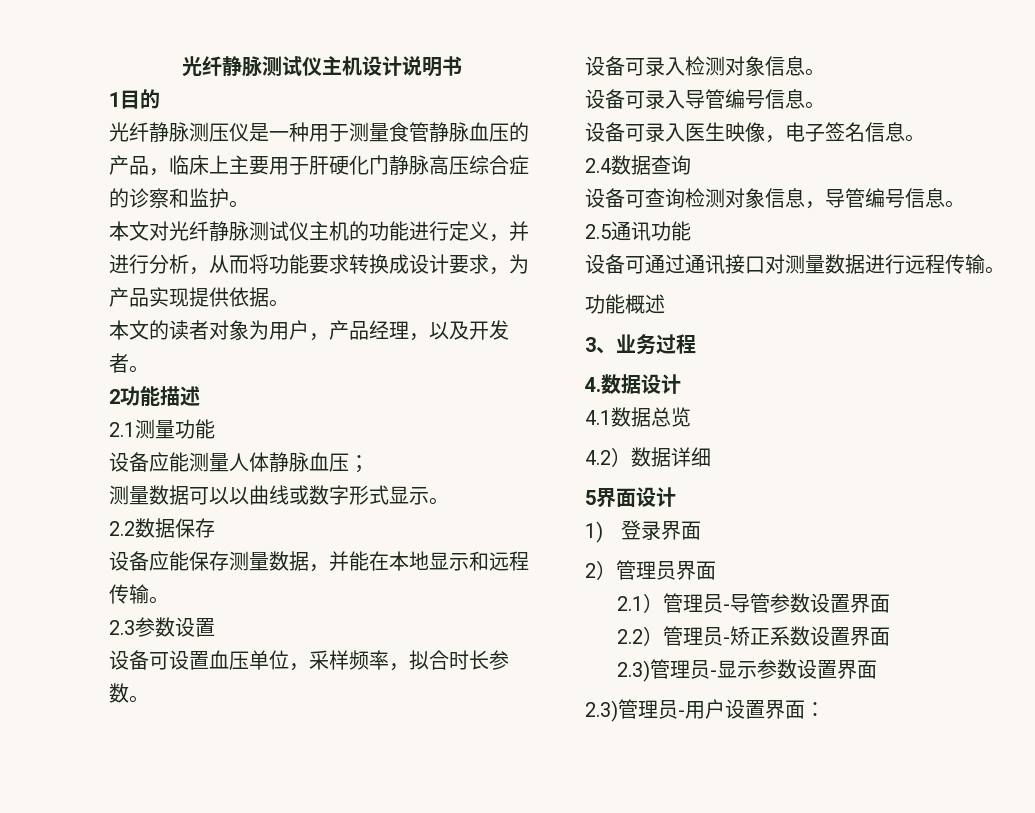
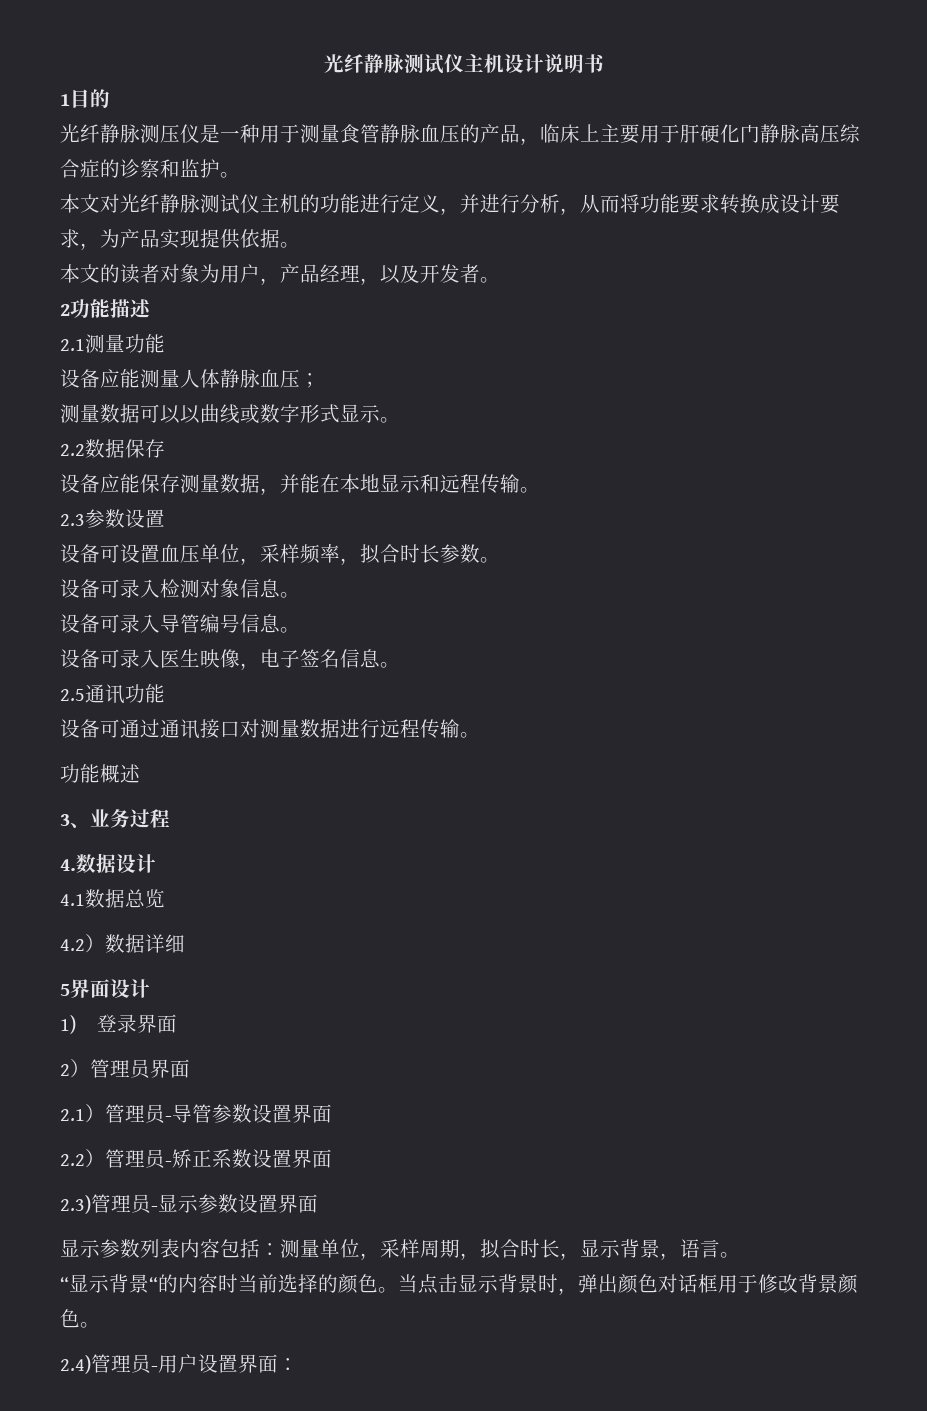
- 2.4数据查询
- 设备可查询检测对象信息，导管编号信息。
- 2.3)管理员-用户设置界面：
+ 显示参数列表内容包括：测量单位，采样周期，拟合时长，显示背景，语言。
+ “显示背景“的内容时当前选择的颜色。当点击显示背景时，弹出颜色对话框用于修改背景颜色。
+ 2.4)管理员-用户设置界面：

